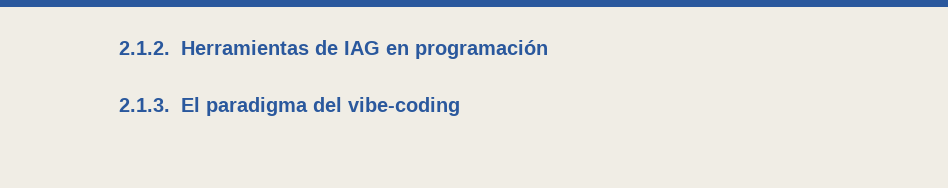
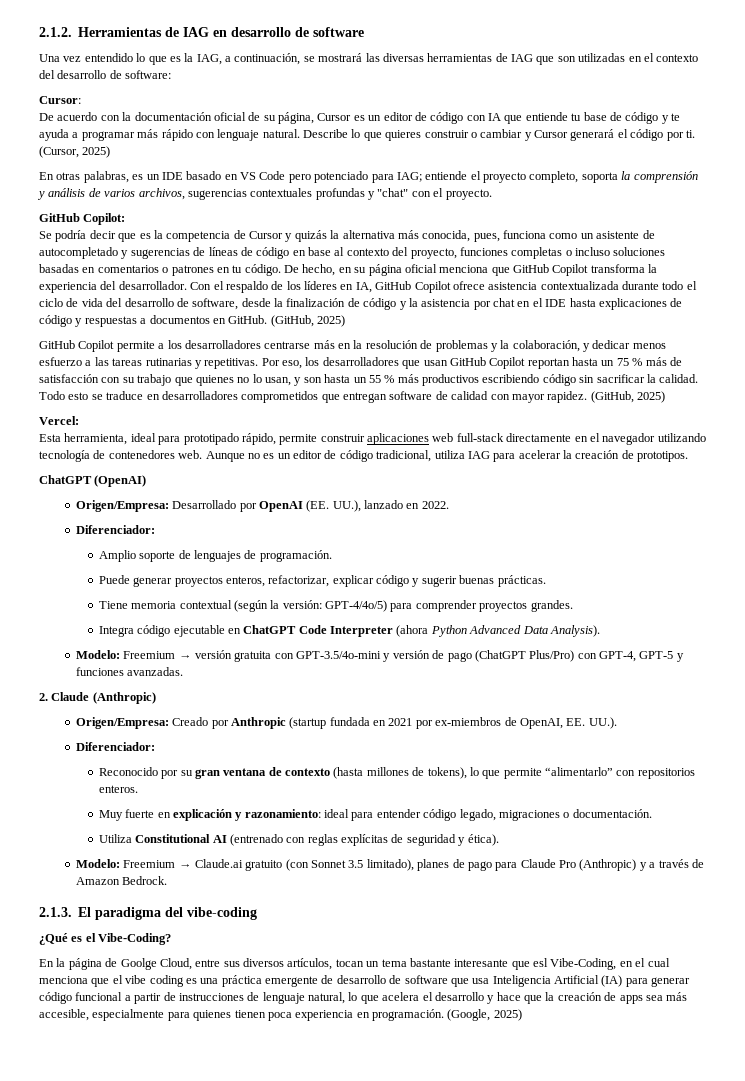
- 2.1.2. Herramientas de IAG en programación
+ 2.1.2. Herramientas de IAG en desarrollo de software
+ Una vez entendido lo que es la IAG, a continuación, se mostrará las diversas herramientas de IAG que son utilizadas en el contexto del desarrollo de software:
+ Cursor:
+ De acuerdo con la documentación oficial de su página, Cursor es un editor de código con IA que entiende tu base de código y te ayuda a programar más rápido con lenguaje natural. Describe lo que quieres construir o cambiar y Cursor generará el código por ti. (Cursor, 2025)
+ En otras palabras, es un IDE basado en VS Code pero potenciado para IAG; entiende el proyecto completo, soporta la comprensión y análisis de varios archivos, sugerencias contextuales profundas y "chat" con el proyecto.
+ GitHub Copilot:
+ Se podría decir que es la competencia de Cursor y quizás la alternativa más conocida, pues, funciona como un asistente de autocompletado y sugerencias de líneas de código en base al contexto del proyecto, funciones completas o incluso soluciones basadas en comentarios o patrones en tu código. De hecho, en su página oficial menciona que GitHub Copilot transforma la experiencia del desarrollador. Con el respaldo de los líderes en IA, GitHub Copilot ofrece asistencia contextualizada durante todo el ciclo de vida del desarrollo de software, desde la finalización de código y la asistencia por chat en el IDE hasta explicaciones de código y respuestas a documentos en GitHub. (GitHub, 2025)
+ GitHub Copilot permite a los desarrolladores centrarse más en la resolución de problemas y la colaboración, y dedicar menos esfuerzo a las tareas rutinarias y repetitivas. Por eso, los desarrolladores que usan GitHub Copilot reportan hasta un 75 % más de satisfacción con su trabajo que quienes no lo usan, y son hasta un 55 % más productivos escribiendo código sin sacrificar la calidad. Todo esto se traduce en desarrolladores comprometidos que entregan software de calidad con mayor rapidez. (GitHub, 2025)
+ Vercel:
+ Esta herramienta, ideal para prototipado rápido, permite construir aplicaciones web full-stack directamente en el navegador utilizando tecnología de contenedores web. Aunque no es un editor de código tradicional, utiliza IAG para acelerar la creación de prototipos.
+ ChatGPT (OpenAI)
+ Origen/Empresa: Desarrollado por OpenAI (EE. UU.), lanzado en 2022.
+ Diferenciador:
+ Amplio soporte de lenguajes de programación.
+ Puede generar proyectos enteros, refactorizar, explicar código y sugerir buenas prácticas.
+ Tiene memoria contextual (según la versión: GPT-4/4o/5) para comprender proyectos grandes.
+ Integra código ejecutable en ChatGPT Code Interpreter (ahora Python Advanced Data Analysis).
+ Modelo: Freemium → versión gratuita con GPT-3.5/4o-mini y versión de pago (ChatGPT Plus/Pro) con GPT-4, GPT-5 y funciones avanzadas.
+ 2. Claude (Anthropic)
+ Origen/Empresa: Creado por Anthropic (startup fundada en 2021 por ex-miembros de OpenAI, EE. UU.).
+ Diferenciador:
+ Reconocido por su gran ventana de contexto (hasta millones de tokens), lo que permite “alimentarlo” con repositorios enteros.
+ Muy fuerte en explicación y razonamiento: ideal para entender código legado, migraciones o documentación.
+ Utiliza Constitutional AI (entrenado con reglas explícitas de seguridad y ética).
+ Modelo: Freemium → Claude.ai gratuito (con Sonnet 3.5 limitado), planes de pago para Claude Pro (Anthropic) y a través de Amazon Bedrock.
+ ¿Qué es el Vibe-Coding?
+ En la página de Goolge Cloud, entre sus diversos artículos, tocan un tema bastante interesante que esl Vibe-Coding, en el cual menciona que el vibe coding es una práctica emergente de desarrollo de software que usa Inteligencia Artificial (IA) para generar código funcional a partir de instrucciones de lenguaje natural, lo que acelera el desarrollo y hace que la creación de apps sea más accesible, especialmente para quienes tienen poca experiencia en programación. (Google, 2025)

